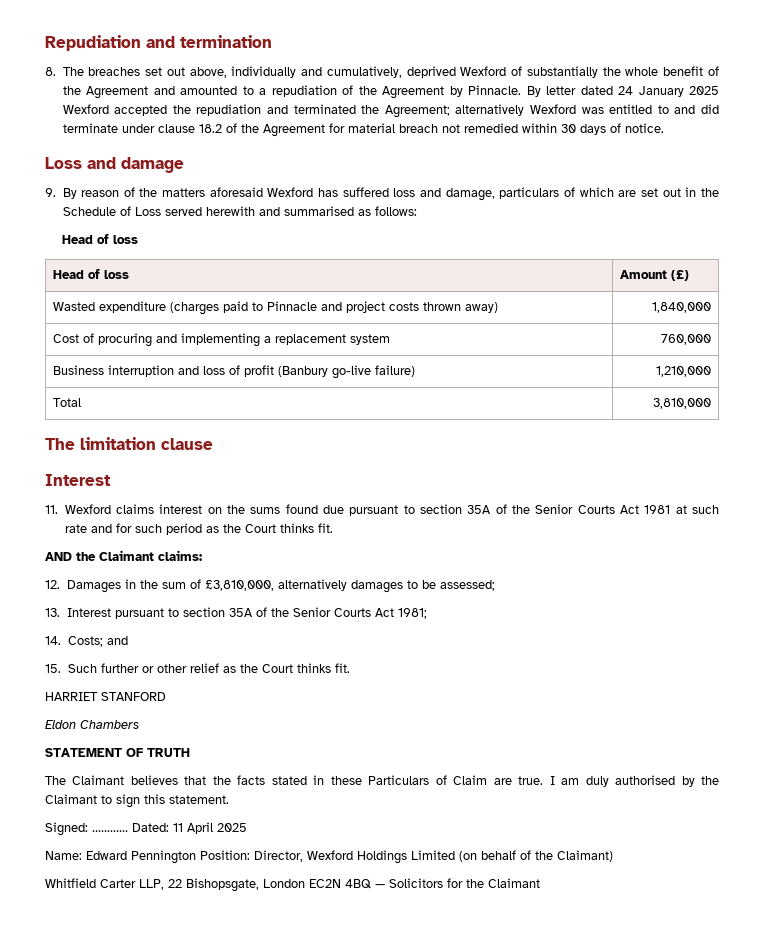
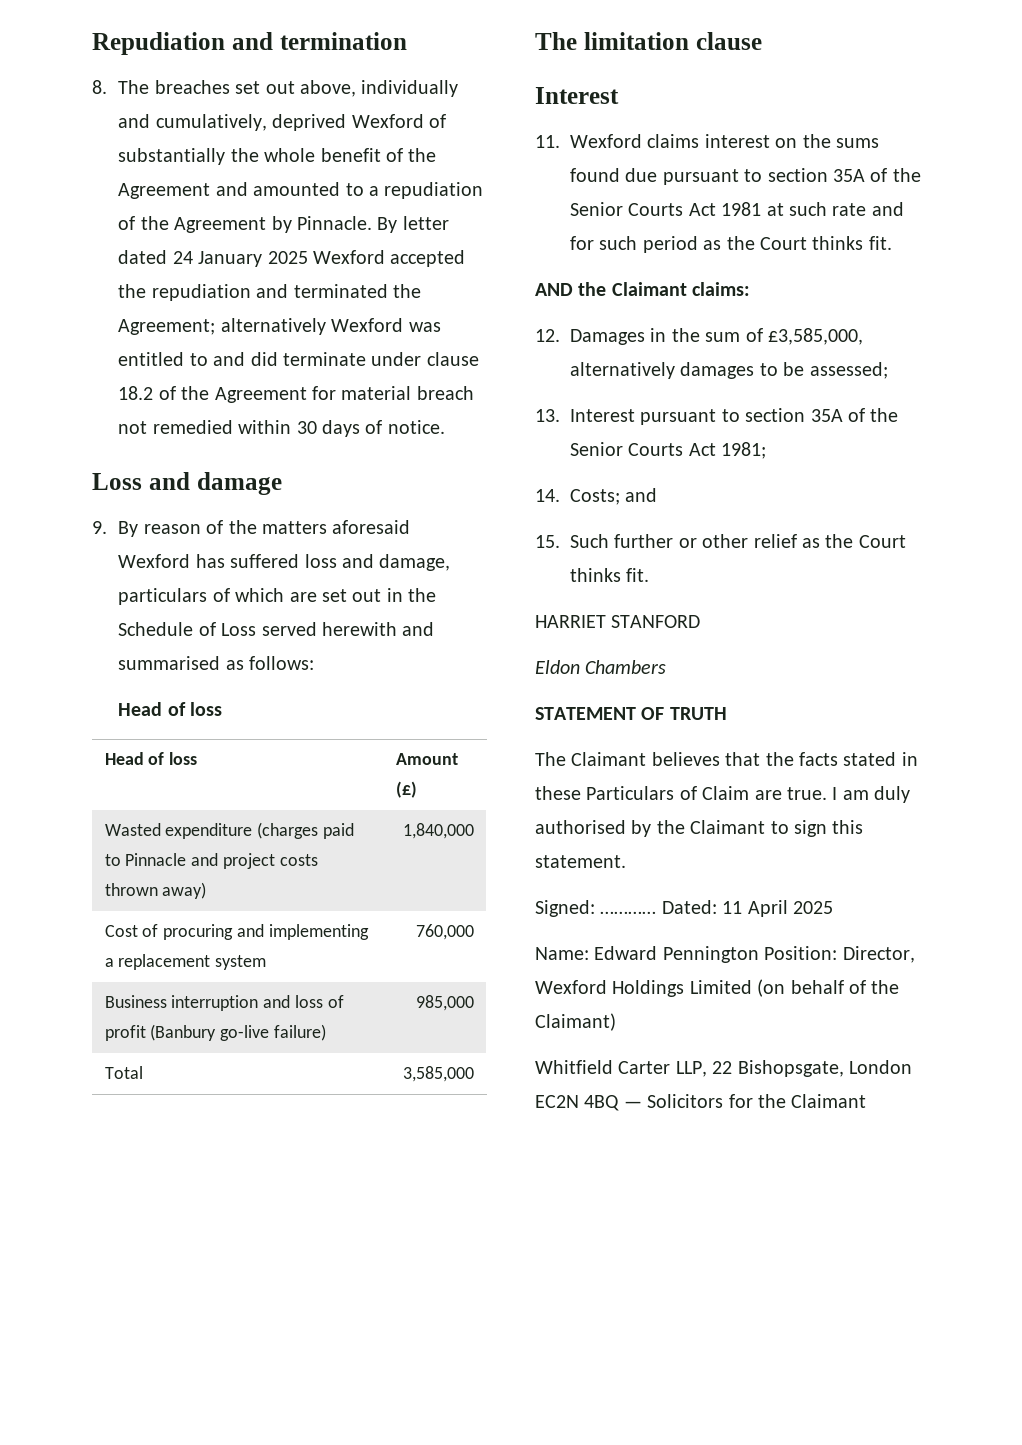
- Business interruption and loss of profit (Banbury go-live failure) | 1,210,000
+ Business interruption and loss of profit (Banbury go-live failure) | 985,000
- Total | 3,810,000
+ Total | 3,585,000
- 12. Damages in the sum of £3,810,000, alternatively damages to be assessed;
+ 12. Damages in the sum of £3,585,000, alternatively damages to be assessed;

